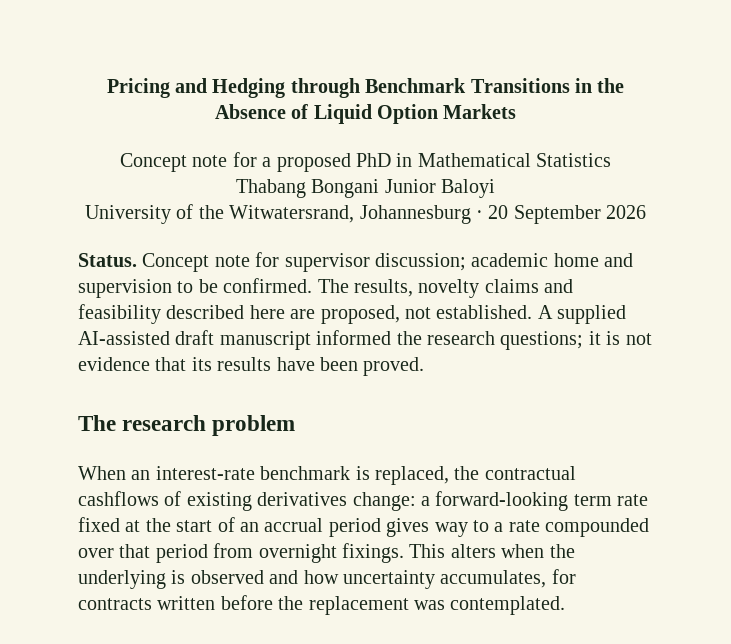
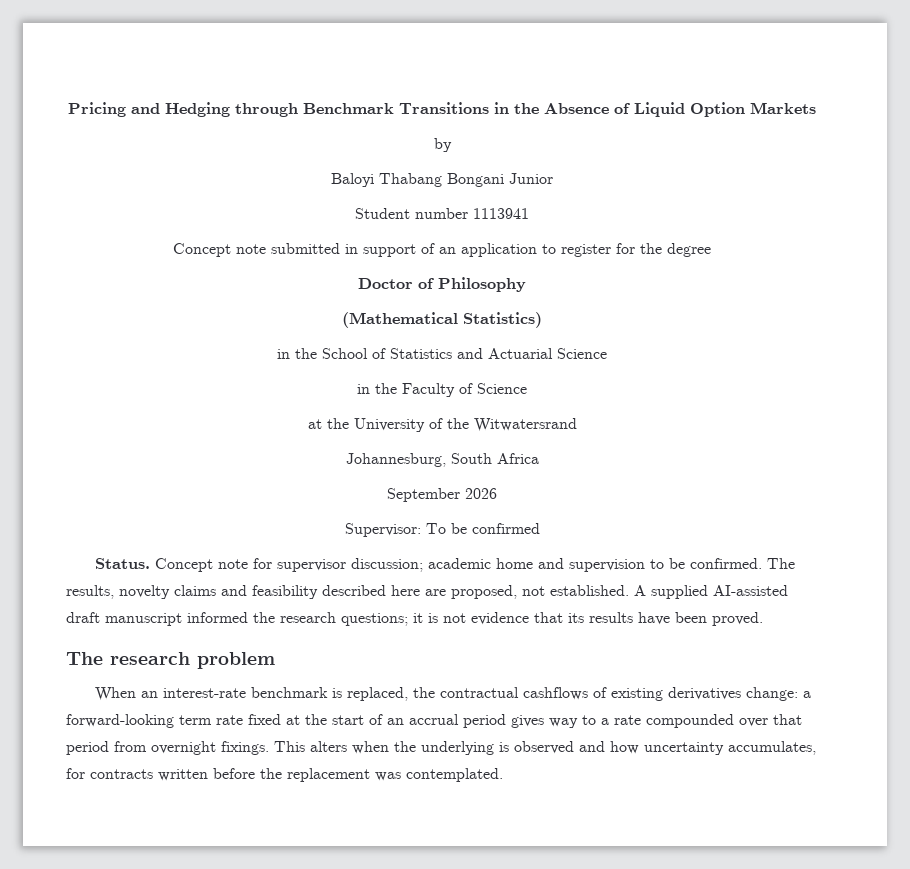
- Concept note for a proposed PhD in Mathematical Statistics
- Thabang Bongani Junior Baloyi
- University of the Witwatersrand, Johannesburg · 20 September 2026
+ by
+ Baloyi Thabang Bongani Junior
+ Student number 1113941
+ Concept note submitted in support of an application to register for the degree
+ Doctor of Philosophy
+ (Mathematical Statistics)
+ in the School of Statistics and Actuarial Science
+ in the Faculty of Science
+ at the University of the Witwatersrand
+ Johannesburg, South Africa
+ September 2026
+ Supervisor: To be confirmed

